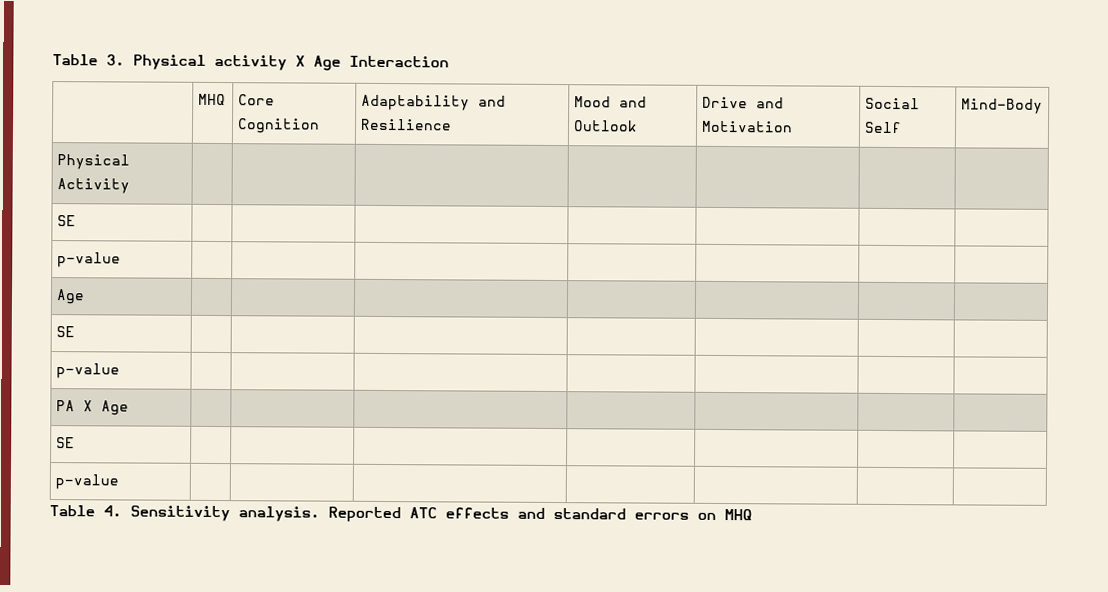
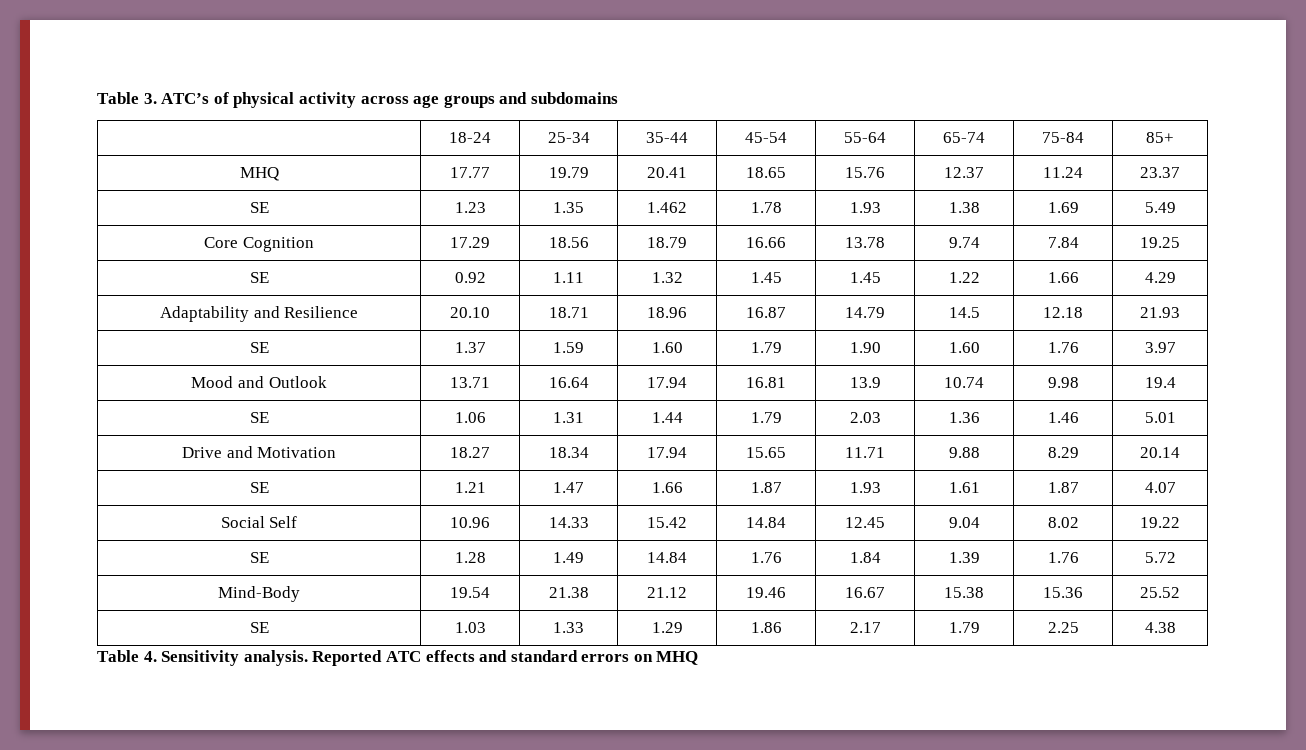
- Table 3. Physical activity X Age Interaction
- | MHQ | Core Cognition | Adaptability and Resilience | Mood and Outlook | Drive and Motivation | Social Self | Mind-Body
- Physical Activity | | | | | | |
- SE | | | | | | |
- p-value | | | | | | |
- Age | | | | | | |
- SE | | | | | | |
- p-value | | | | | | |
- PA X Age | | | | | | |
- SE | | | | | | |
- p-value | | | | | | |
+ Table 3. ATC’s of physical activity across age groups and subdomains
+ | 18-24 | 25-34 | 35-44 | 45-54 | 55-64 | 65-74 | 75-84 | 85+
+ MHQ | 17.77 | 19.79 | 20.41 | 18.65 | 15.76 | 12.37 | 11.24 | 23.37
+ SE | 1.23 | 1.35 | 1.462 | 1.78 | 1.93 | 1.38 | 1.69 | 5.49
+ Core Cognition | 17.29 | 18.56 | 18.79 | 16.66 | 13.78 | 9.74 | 7.84 | 19.25
+ SE | 0.92 | 1.11 | 1.32 | 1.45 | 1.45 | 1.22 | 1.66 | 4.29
+ Adaptability and Resilience | 20.10 | 18.71 | 18.96 | 16.87 | 14.79 | 14.5 | 12.18 | 21.93
+ SE | 1.37 | 1.59 | 1.60 | 1.79 | 1.90 | 1.60 | 1.76 | 3.97
+ Mood and Outlook | 13.71 | 16.64 | 17.94 | 16.81 | 13.9 | 10.74 | 9.98 | 19.4
+ SE | 1.06 | 1.31 | 1.44 | 1.79 | 2.03 | 1.36 | 1.46 | 5.01
+ Drive and Motivation | 18.27 | 18.34 | 17.94 | 15.65 | 11.71 | 9.88 | 8.29 | 20.14
+ SE | 1.21 | 1.47 | 1.66 | 1.87 | 1.93 | 1.61 | 1.87 | 4.07
+ Social Self | 10.96 | 14.33 | 15.42 | 14.84 | 12.45 | 9.04 | 8.02 | 19.22
+ SE | 1.28 | 1.49 | 14.84 | 1.76 | 1.84 | 1.39 | 1.76 | 5.72
+ Mind-Body | 19.54 | 21.38 | 21.12 | 19.46 | 16.67 | 15.38 | 15.36 | 25.52
+ SE | 1.03 | 1.33 | 1.29 | 1.86 | 2.17 | 1.79 | 2.25 | 4.38

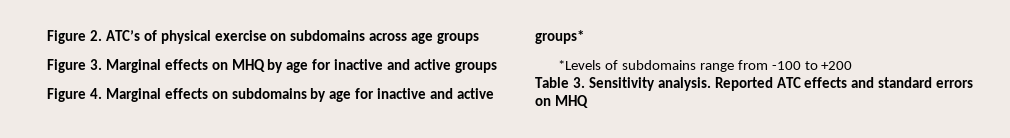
- Table 3. ATC’s of physical activity across age groups and subdomains
- | 18-24 | 25-34 | 35-44 | 45-54 | 55-64 | 65-74 | 75-84 | 85+
- MHQ | 17.77 | 19.79 | 20.41 | 18.65 | 15.76 | 12.37 | 11.24 | 23.37
- SE | 1.23 | 1.35 | 1.462 | 1.78 | 1.93 | 1.38 | 1.69 | 5.49
- Core Cognition | 17.29 | 18.56 | 18.79 | 16.66 | 13.78 | 9.74 | 7.84 | 19.25
- SE | 0.92 | 1.11 | 1.32 | 1.45 | 1.45 | 1.22 | 1.66 | 4.29
- Adaptability and Resilience | 20.10 | 18.71 | 18.96 | 16.87 | 14.79 | 14.5 | 12.18 | 21.93
- SE | 1.37 | 1.59 | 1.60 | 1.79 | 1.90 | 1.60 | 1.76 | 3.97
- Mood and Outlook | 13.71 | 16.64 | 17.94 | 16.81 | 13.9 | 10.74 | 9.98 | 19.4
- SE | 1.06 | 1.31 | 1.44 | 1.79 | 2.03 | 1.36 | 1.46 | 5.01
- Drive and Motivation | 18.27 | 18.34 | 17.94 | 15.65 | 11.71 | 9.88 | 8.29 | 20.14
- SE | 1.21 | 1.47 | 1.66 | 1.87 | 1.93 | 1.61 | 1.87 | 4.07
- Social Self | 10.96 | 14.33 | 15.42 | 14.84 | 12.45 | 9.04 | 8.02 | 19.22
- SE | 1.28 | 1.49 | 14.84 | 1.76 | 1.84 | 1.39 | 1.76 | 5.72
- Mind-Body | 19.54 | 21.38 | 21.12 | 19.46 | 16.67 | 15.38 | 15.36 | 25.52
- SE | 1.03 | 1.33 | 1.29 | 1.86 | 2.17 | 1.79 | 2.25 | 4.38
- Table 4. Sensitivity analysis.
+ Figure 2. ATC’s of physical exercise on subdomains across age groups
+ Figure 3. Marginal effects on MHQ by age for inactive and active groups
+ Figure 4. Marginal effects on subdomains by age for inactive and active groups*
+ *Levels of subdomains range from -100 to +200
+ Table 3. Sensitivity analysis.

